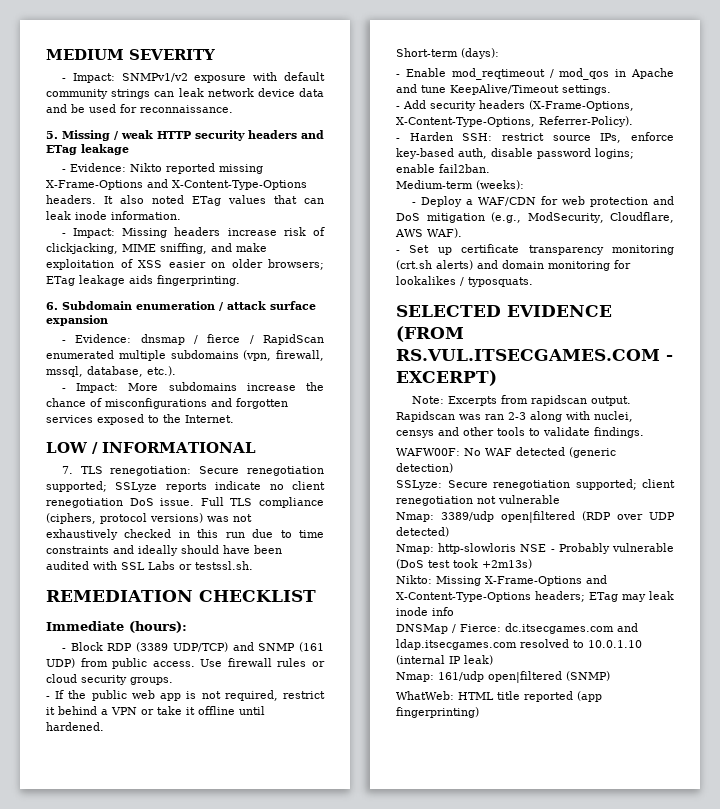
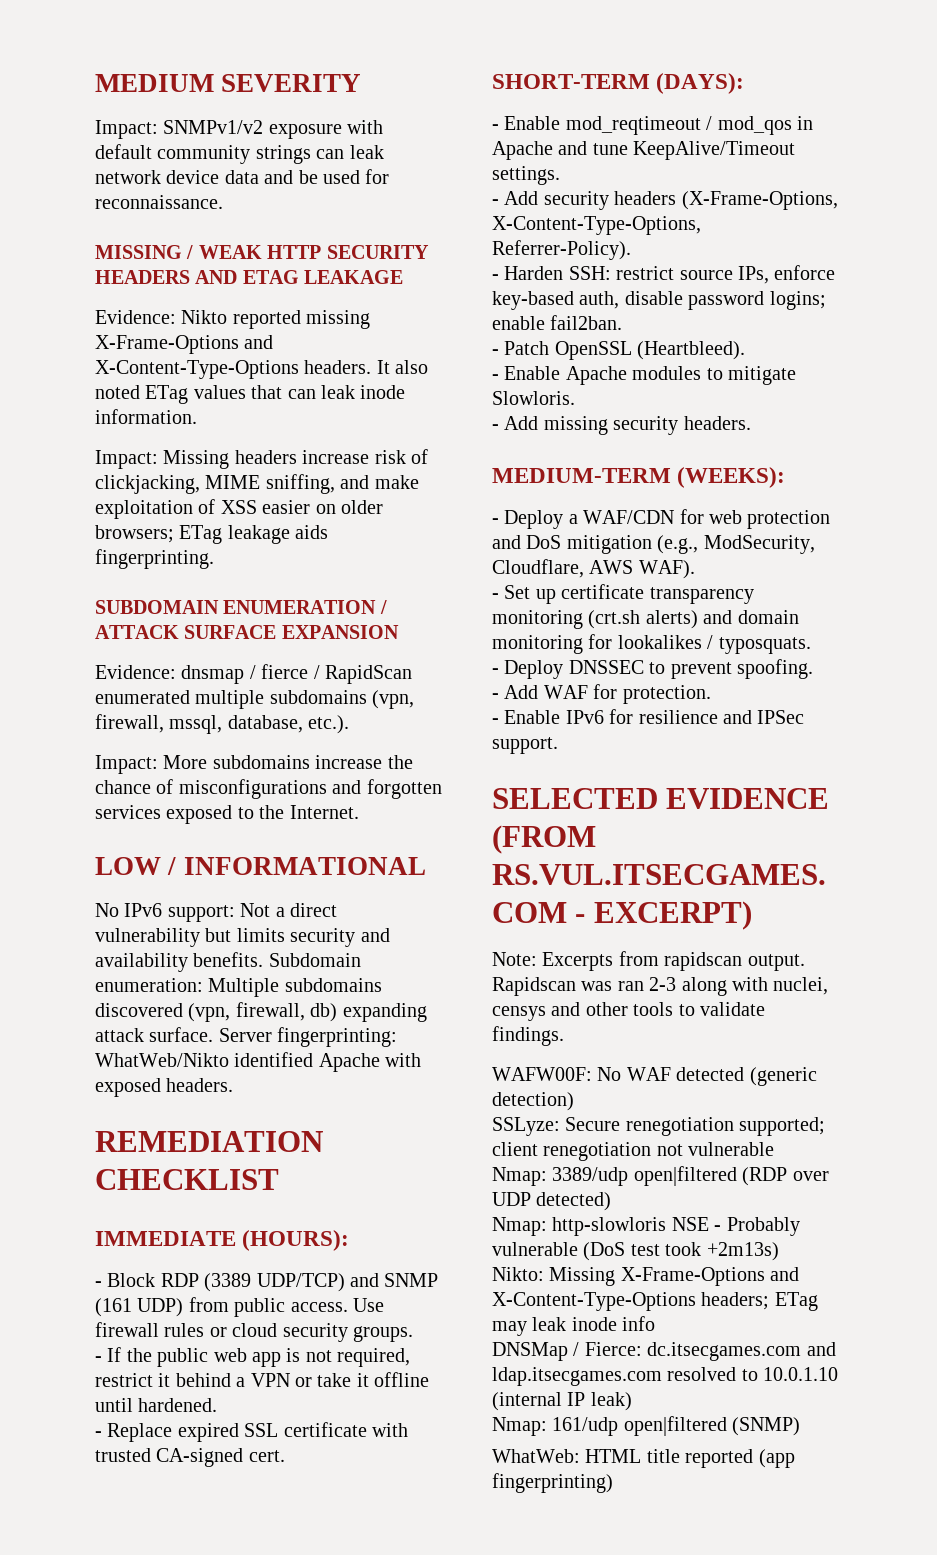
- - Impact: SNMPv1/v2 exposure with default community strings can leak network device data and be used for reconnaissance.
+ Impact: SNMPv1/v2 exposure with default community strings can leak network device data and be used for reconnaissance.
- 5. Missing / weak HTTP security headers and ETag leakage
- - Evidence: Nikto reported missing X-Frame-Options and X-Content-Type-Options headers.
+ MISSING / WEAK HTTP SECURITY HEADERS AND ETAG LEAKAGE
+ Evidence: Nikto reported missing X-Frame-Options and X-Content-Type-Options headers.
- - Impact: Missing headers increase risk of clickjacking, MIME sniffing, and make exploitation of XSS easier on older browsers; ETag leakage aids fingerprinting.
+ Impact: Missing headers increase risk of clickjacking, MIME sniffing, and make exploitation of XSS easier on older browsers; ETag leakage aids fingerprinting.
- 6. Subdomain enumeration / attack surface expansion
- - Evidence: dnsmap / fierce / RapidScan enumerated multiple subdomains (vpn, firewall, mssql, database, etc.).
+ SUBDOMAIN ENUMERATION / ATTACK SURFACE EXPANSION
+ Evidence: dnsmap / fierce / RapidScan enumerated multiple subdomains (vpn, firewall, mssql, database, etc.).
- - Impact: More subdomains increase the chance of misconfigurations and forgotten services exposed to the Internet.
+ Impact: More subdomains increase the chance of misconfigurations and forgotten services exposed to the Internet.
- 7. TLS renegotiation: Secure renegotiation supported; SSLyze reports indicate no client renegotiation DoS issue. Full TLS compliance (ciphers, protocol versions) was not exhaustively checked in this run due to time constraints and ideally should have been audited with SSL Labs or testssl.sh.
+ No IPv6 support: Not a direct vulnerability but limits security and availability benefits. Subdomain enumeration: Multiple subdomains discovered (vpn, firewall, db) expanding attack surface. Server fingerprinting: WhatWeb/Nikto identified Apache with exposed headers.
- Immediate (hours):
+ IMMEDIATE (HOURS):
- Short-term (days):
+ - Replace expired SSL certificate with trusted CA-signed cert.
+ SHORT-TERM (DAYS):
- Medium-term (weeks):
+ - Patch OpenSSL (Heartbleed).
+ - Enable Apache modules to mitigate Slowloris.
+ - Add missing security headers.
+ MEDIUM-TERM (WEEKS):
+ - Deploy DNSSEC to prevent spoofing.
+ - Add WAF for protection.
+ - Enable IPv6 for resilience and IPSec support.

